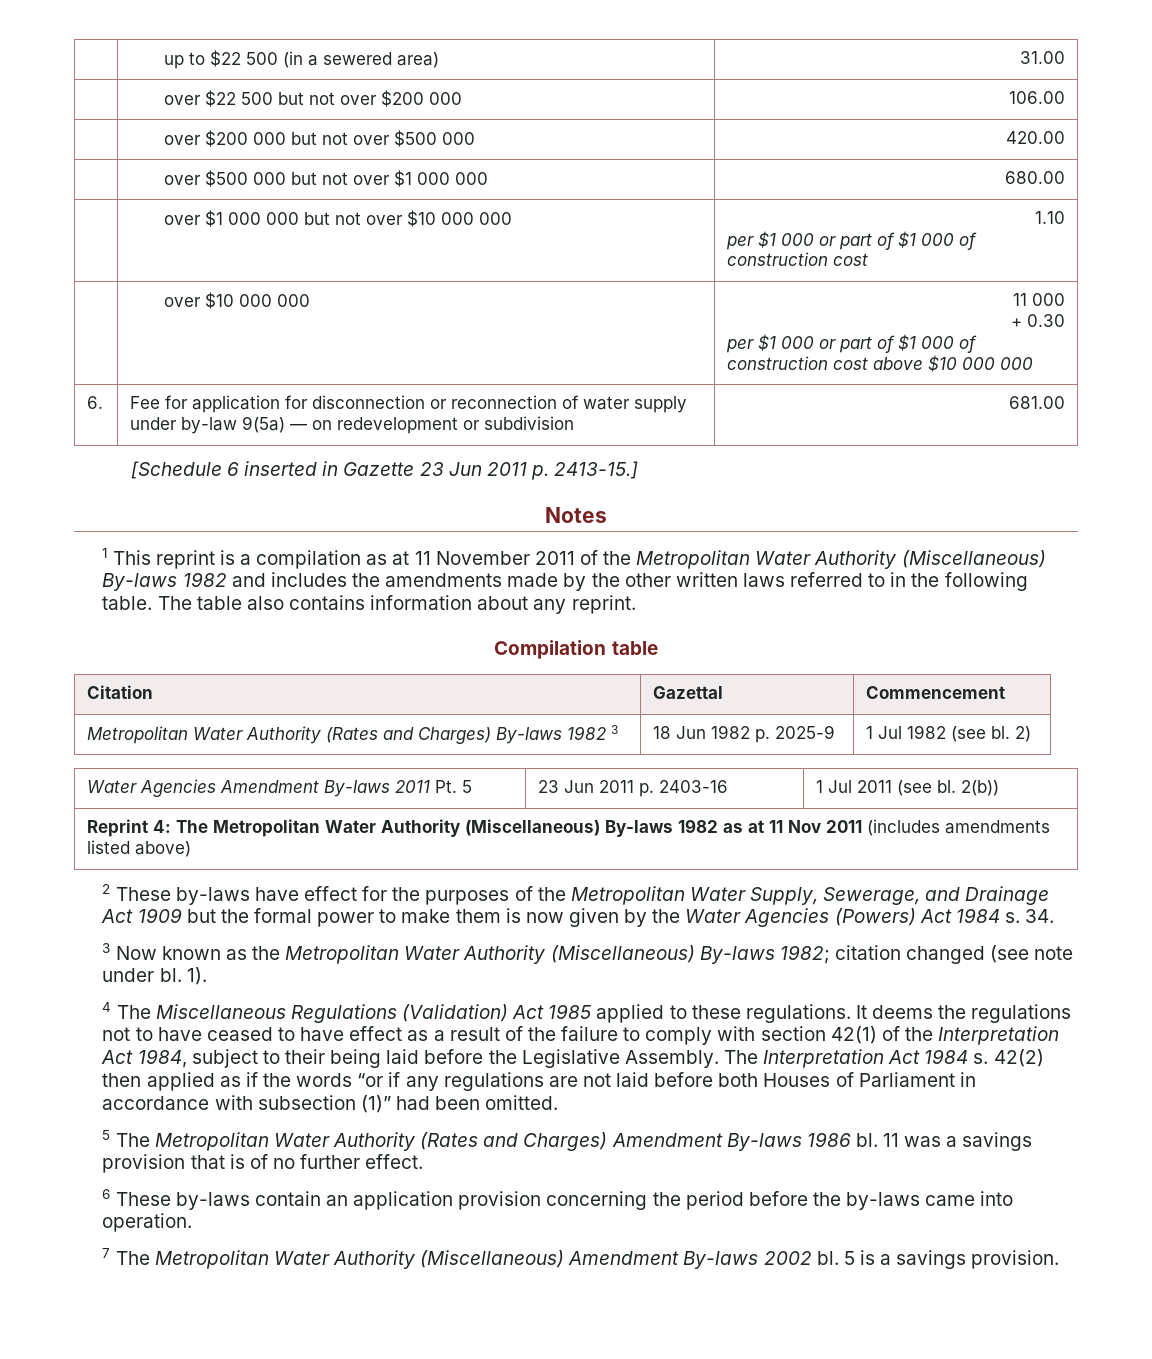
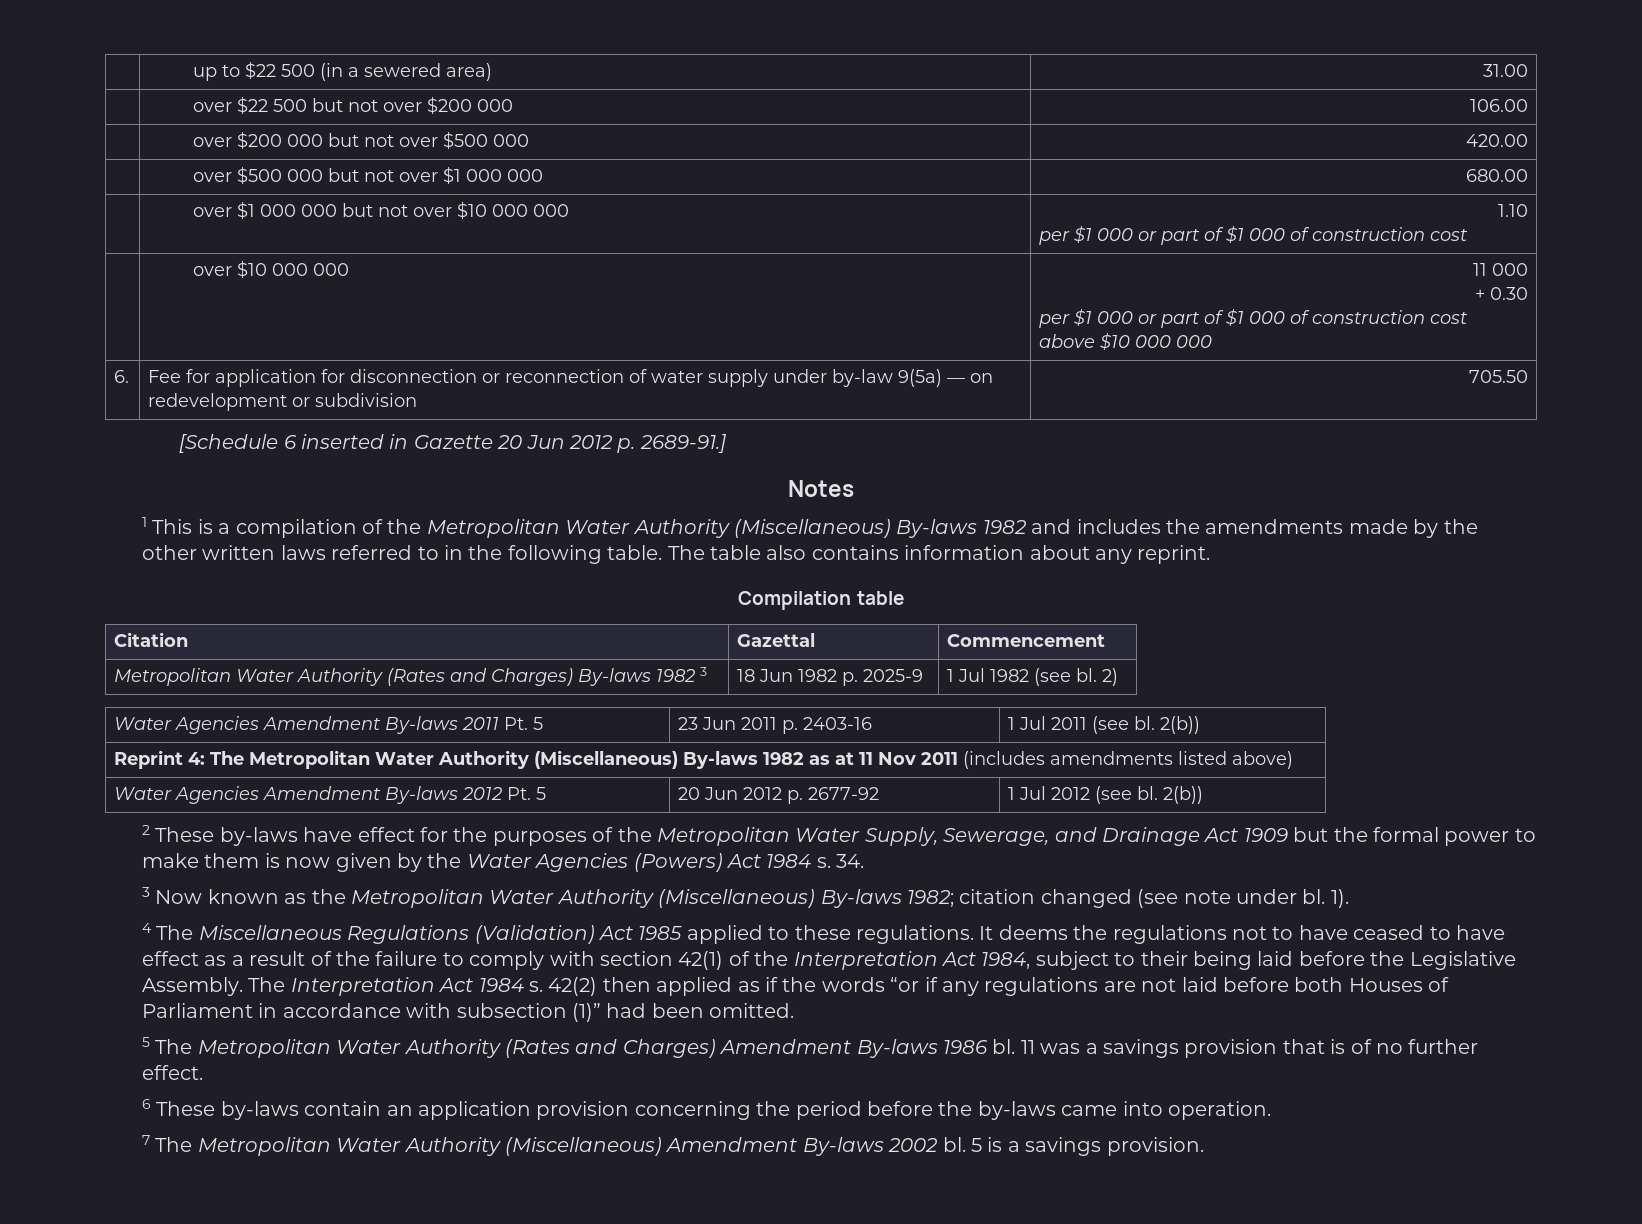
- 6. | Fee for application for disconnection or reconnection of water supply under by-law 9(5a) — on redevelopment or subdivision | 681.00
+ 6. | Fee for application for disconnection or reconnection of water supply under by-law 9(5a) — on redevelopment or subdivision | 705.50
- [Schedule 6 inserted in Gazette 23 Jun 2011 p. 2413-15.]
+ [Schedule 6 inserted in Gazette 20 Jun 2012 p. 2689-91.]
- 1 This reprint is a compilation as at 11 November 2011 of the Metropolitan Water Authority (Miscellaneous) By-laws 1982 and includes the amendments made by the other written laws referred to in the following table.
+ 1 This is a compilation of the Metropolitan Water Authority (Miscellaneous) By-laws 1982 and includes the amendments made by the other written laws referred to in the following table.
+ Water Agencies Amendment By-laws 2012 Pt. 5 | 20 Jun 2012 p. 2677-92 | 1 Jul 2012 (see bl. 2(b))

